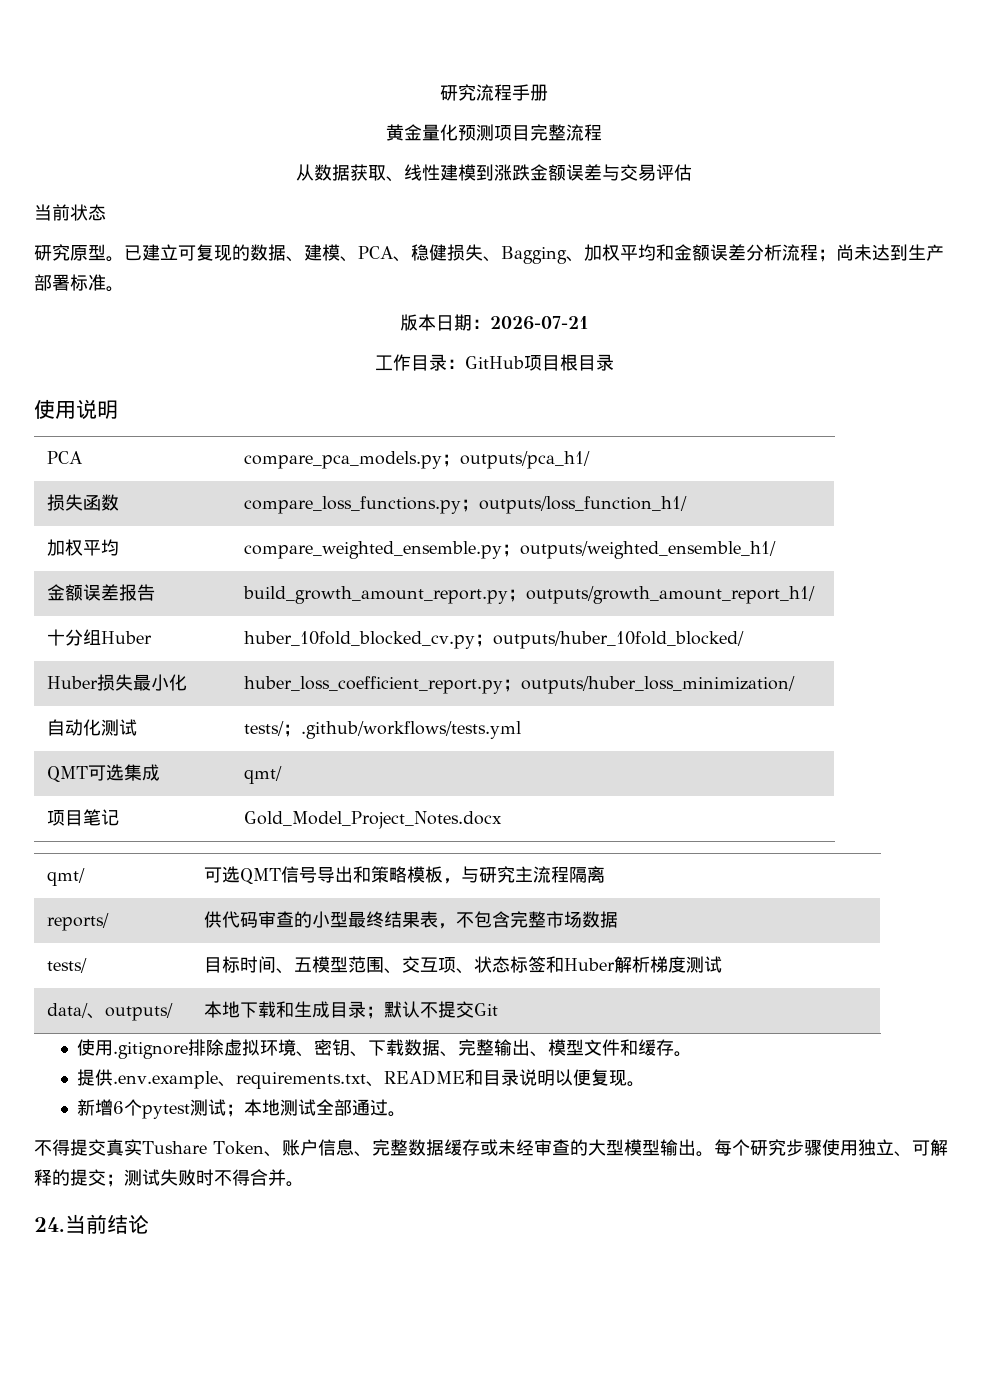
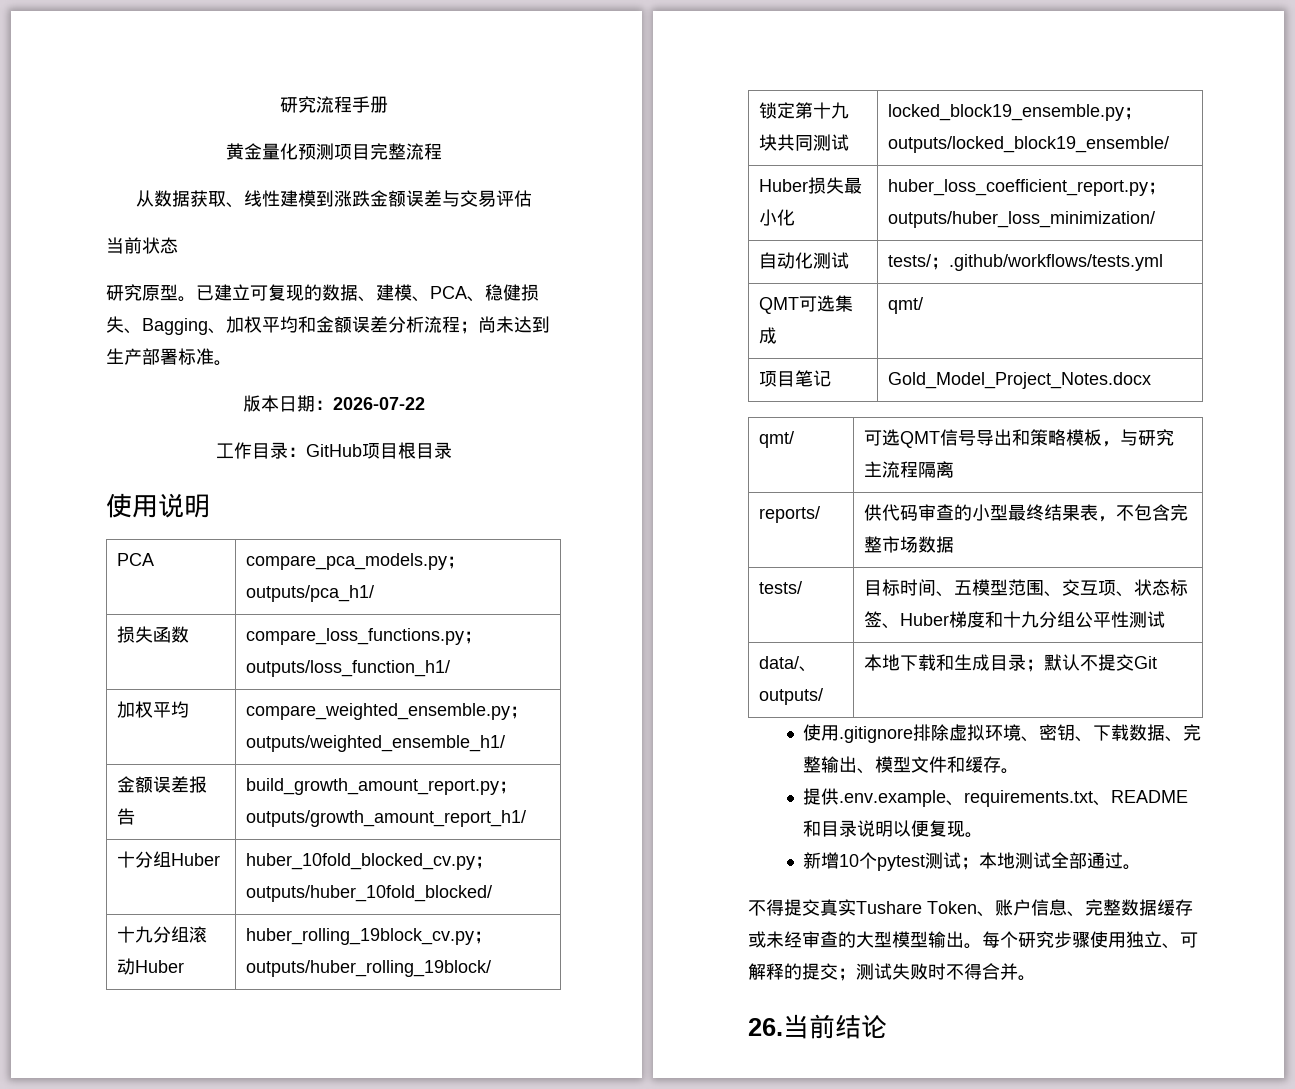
- 版本日期：2026-07-21
+ 版本日期：2026-07-22
+ 十九分组滚动Huber | huber_rolling_19block_cv.py；outputs/huber_rolling_19block/
+ 锁定第十九块共同测试 | locked_block19_ensemble.py；outputs/locked_block19_ensemble/
- tests/ | 目标时间、五模型范围、交互项、状态标签和Huber解析梯度测试
+ tests/ | 目标时间、五模型范围、交互项、状态标签、Huber梯度和十九分组公平性测试
- 新增6个pytest测试；本地测试全部通过。
+ 新增10个pytest测试；本地测试全部通过。
- 24.当前结论
+ 26.当前结论

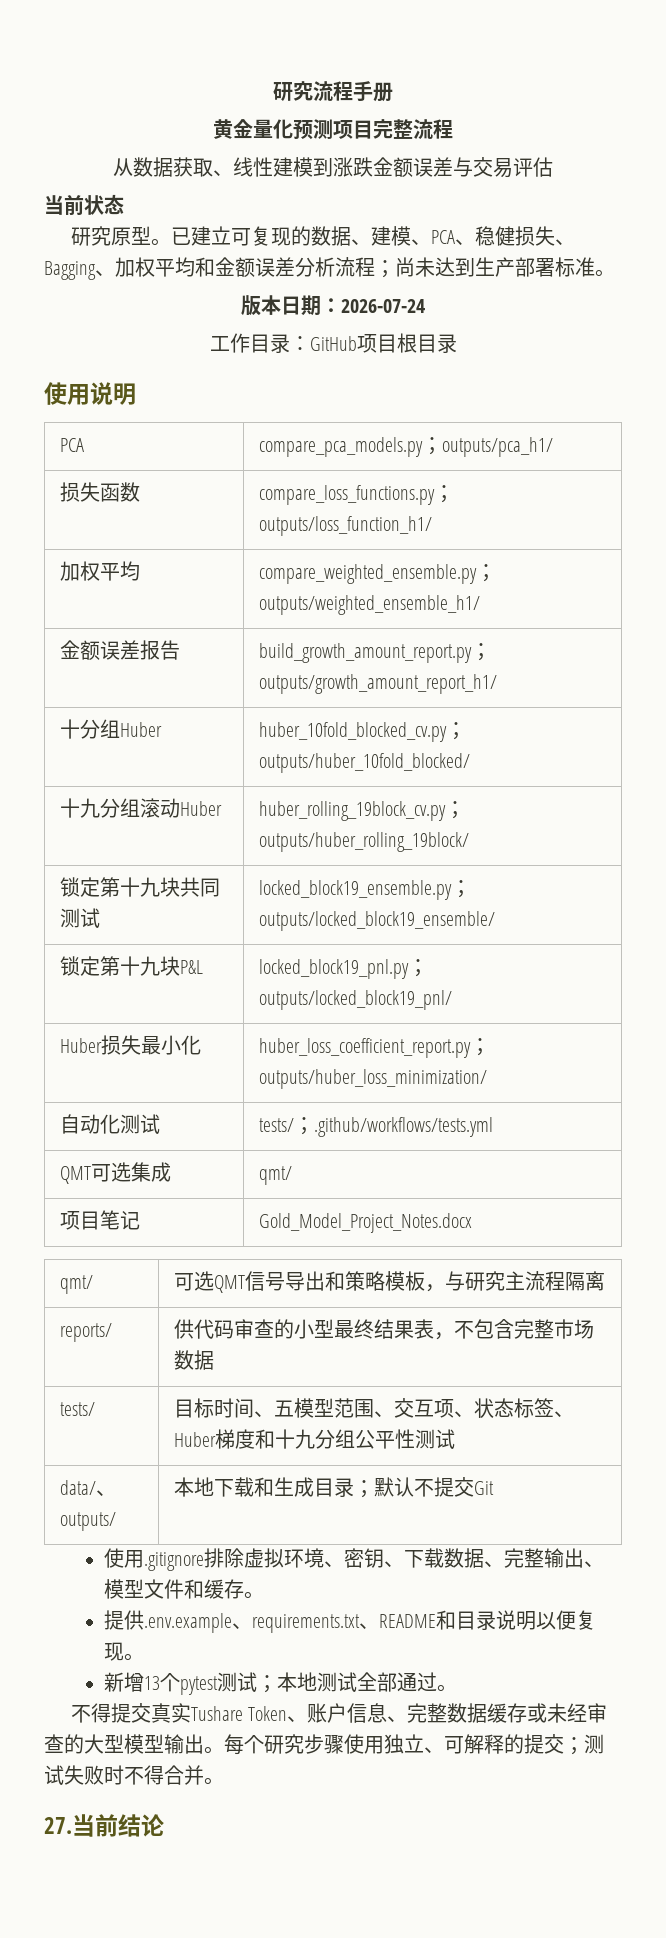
- 版本日期：2026-07-22
+ 版本日期：2026-07-24
+ 锁定第十九块P&L | locked_block19_pnl.py；outputs/locked_block19_pnl/
- 新增10个pytest测试；本地测试全部通过。
+ 新增13个pytest测试；本地测试全部通过。
- 26.当前结论
+ 27.当前结论

